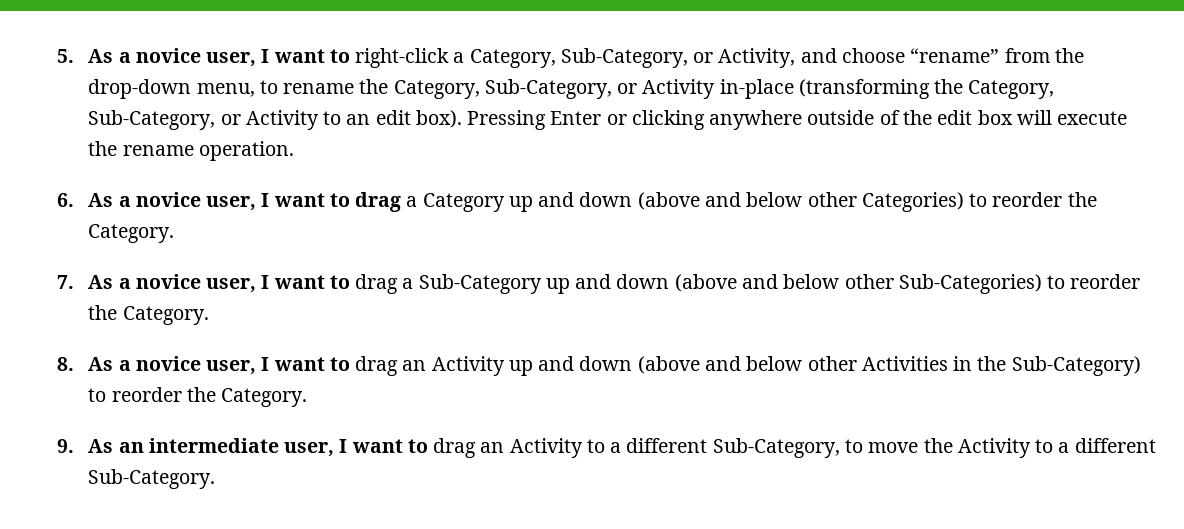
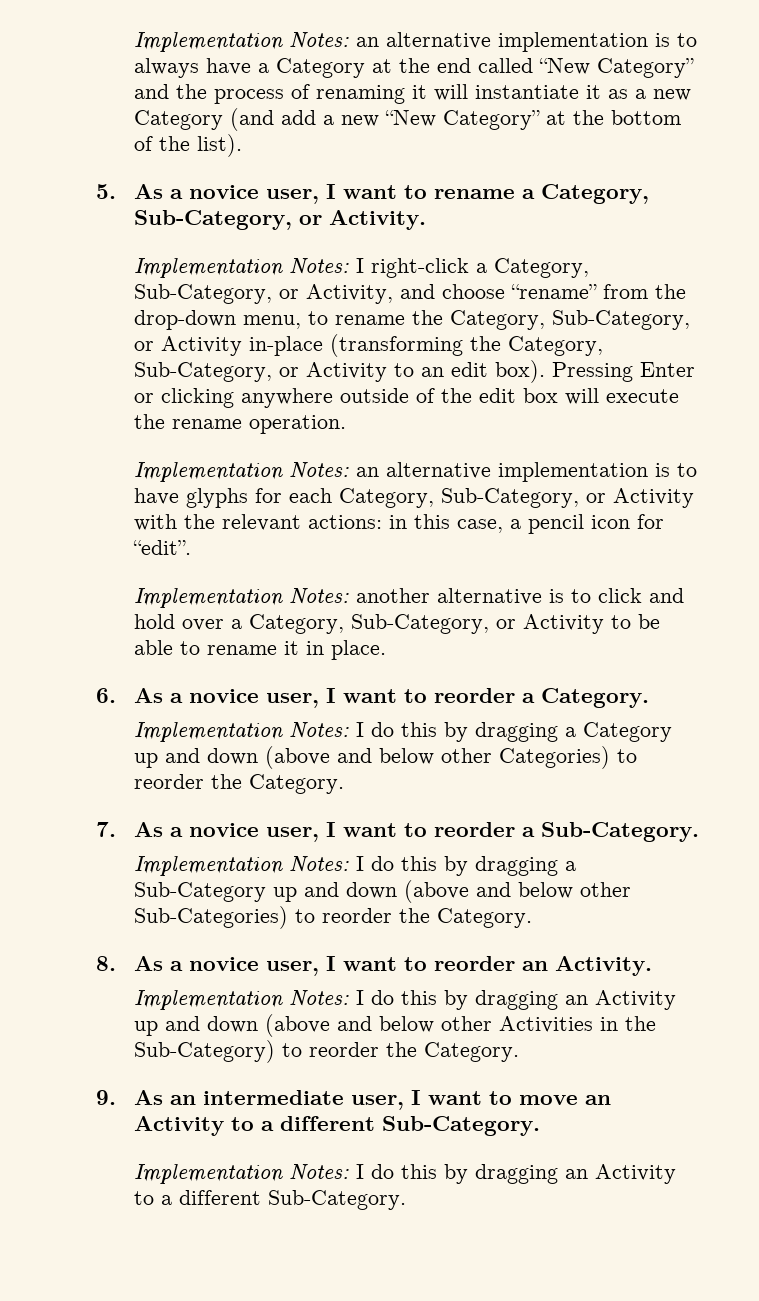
+ Implementation Notes: an alternative implementation is to always have a Category at the end called “New Category” and the process of renaming it will instantiate it as a new Category (and add a new “New Category” at the bottom of the list).
- 5. As a novice user, I want to right-click a Category, Sub-Category, or Activity, and choose “rename” from the drop-down menu, to rename the Category, Sub-Category, or Activity in-place (transforming the Category, Sub-Category, or Activity to an edit box).
+ 5. As a novice user, I want to rename a Category, Sub-Category, or Activity.
+ Implementation Notes: I right-click a Category, Sub-Category, or Activity, and choose “rename” from the drop-down menu, to rename the Category, Sub-Category, or Activity in-place (transforming the Category, Sub-Category, or Activity to an edit box).
+ Implementation Notes: an alternative implementation is to have glyphs for each Category, Sub-Category, or Activity with the relevant actions: in this case, a pencil icon for “edit”.
+ Implementation Notes: another alternative is to click and hold over a Category, Sub-Category, or Activity to be able to rename it in place.
- 6. As a novice user, I want to drag a Category up and down (above and below other Categories) to reorder the Category.
+ 6. As a novice user, I want to reorder a Category.
+ Implementation Notes: I do this by dragging a Category up and down (above and below other Categories) to reorder the Category.
- 7. As a novice user, I want to drag a Sub-Category up and down (above and below other Sub-Categories) to reorder the Category.
+ 7. As a novice user, I want to reorder a Sub-Category.
+ Implementation Notes: I do this by dragging a Sub-Category up and down (above and below other Sub-Categories) to reorder the Category.
- 8. As a novice user, I want to drag an Activity up and down (above and below other Activities in the Sub-Category) to reorder the Category.
+ 8. As a novice user, I want to reorder an Activity.
+ Implementation Notes: I do this by dragging an Activity up and down (above and below other Activities in the Sub-Category) to reorder the Category.
- 9. As an intermediate user, I want to drag an Activity to a different Sub-Category, to move the Activity to a different Sub-Category.
+ 9. As an intermediate user, I want to move an Activity to a different Sub-Category.
+ Implementation Notes: I do this by dragging an Activity to a different Sub-Category.

